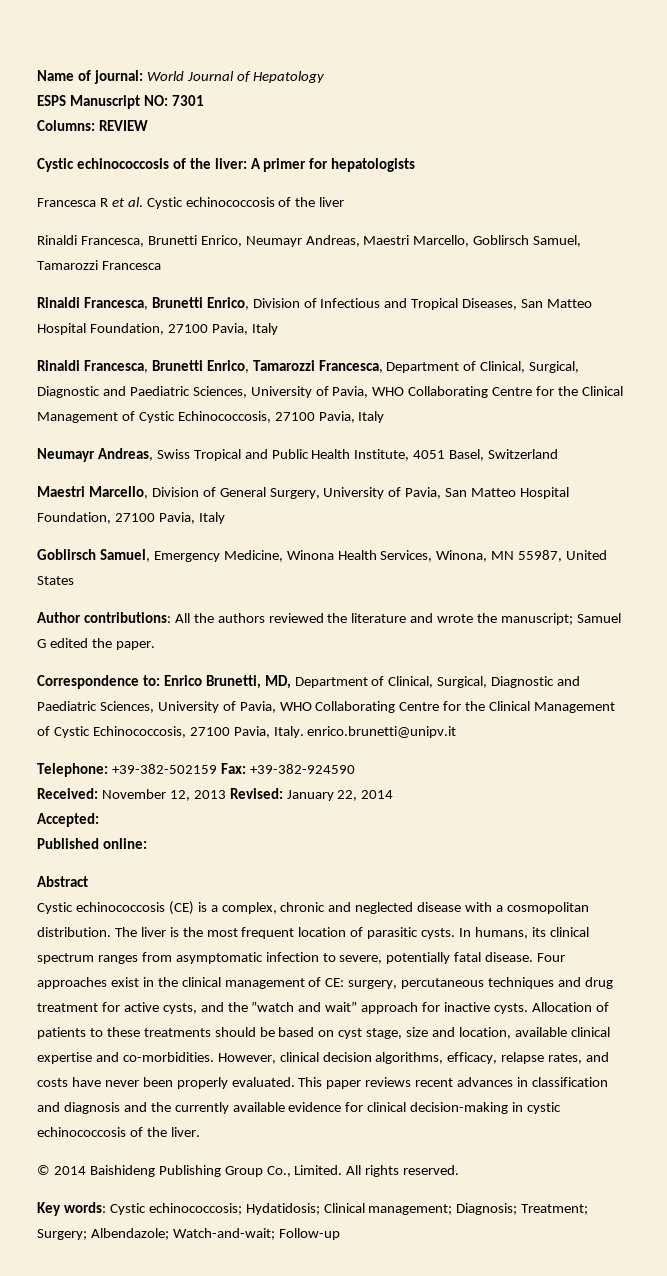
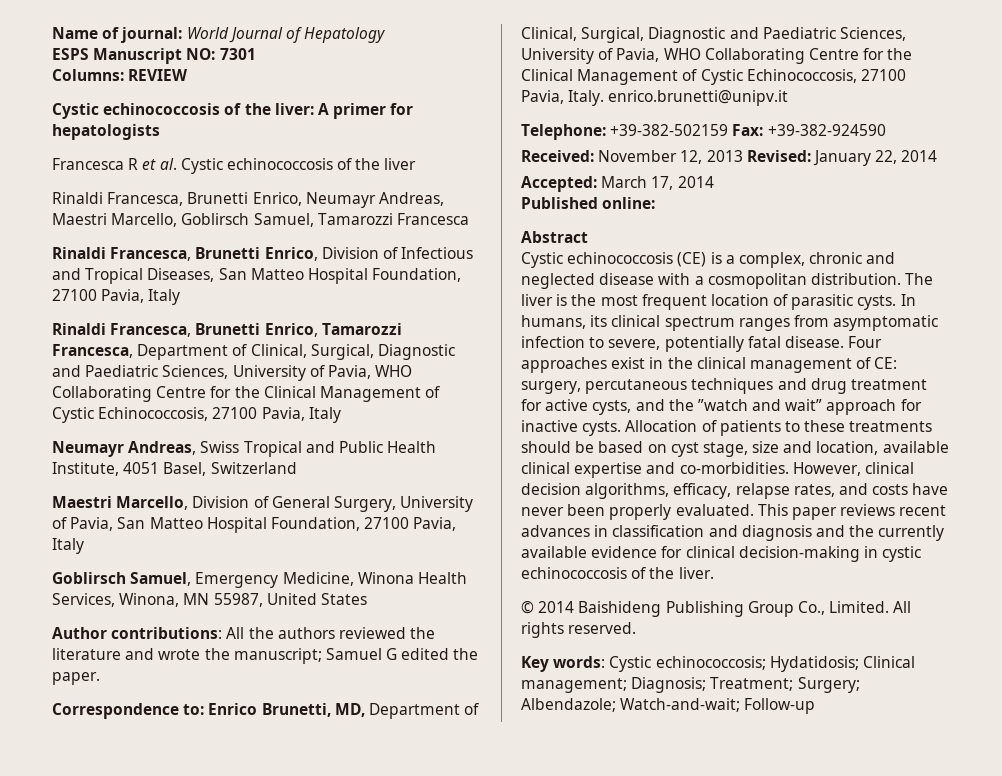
- Accepted:
+ Accepted: March 17, 2014

